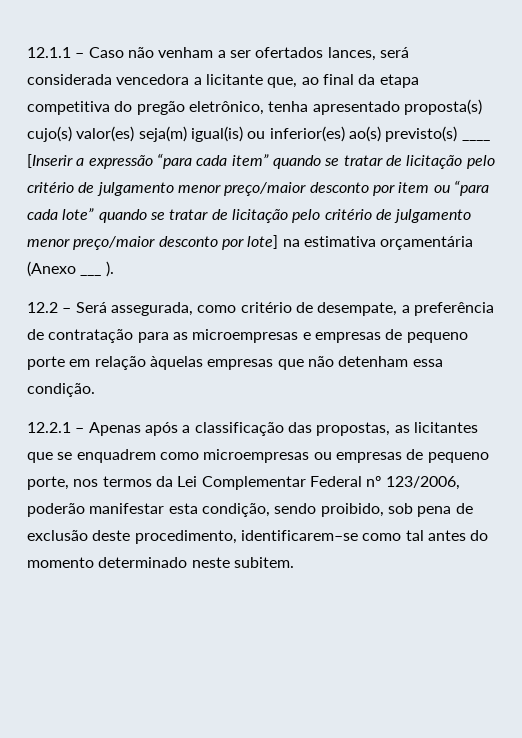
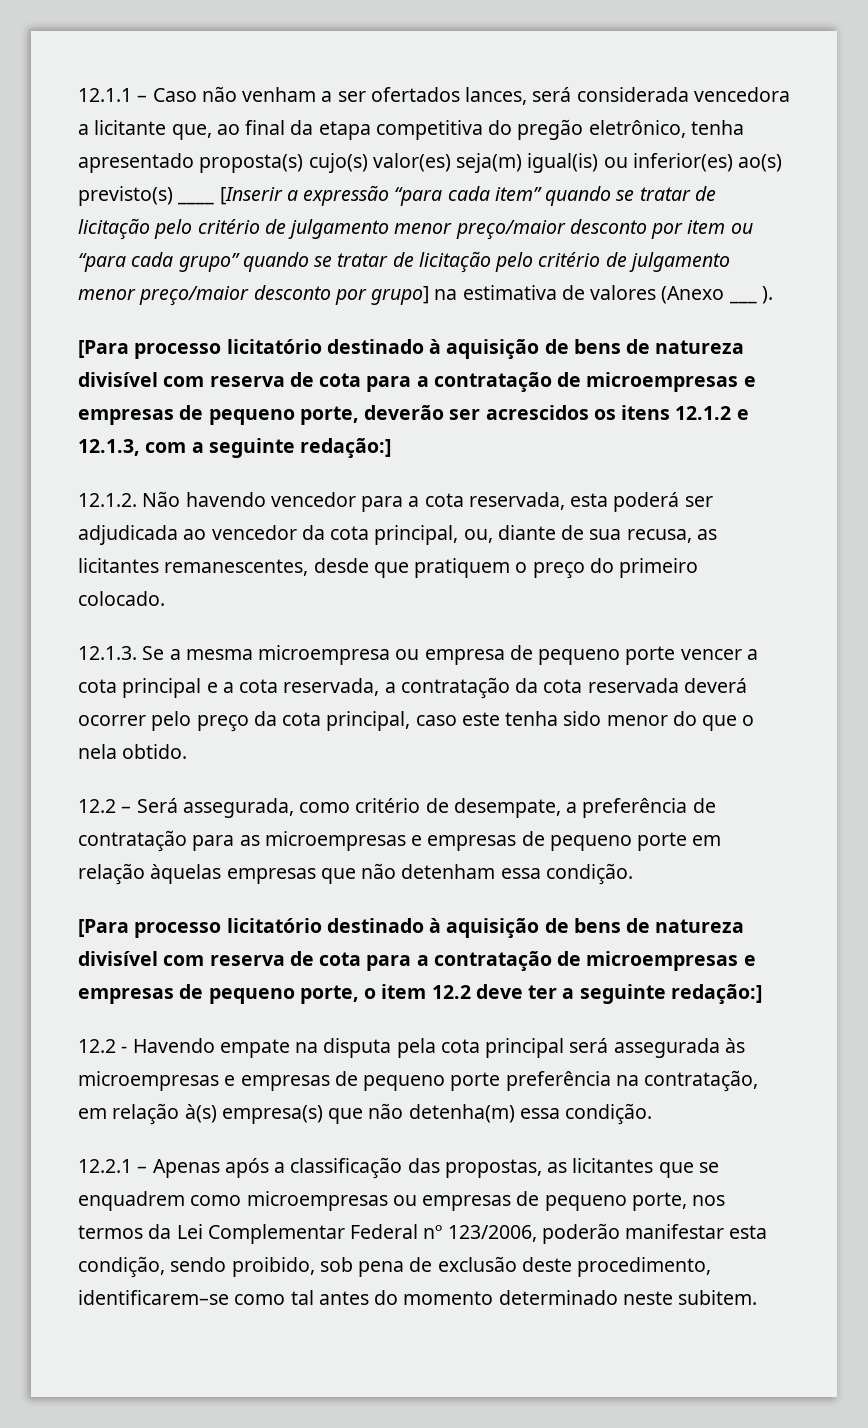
- 12.1.1 – Caso não venham a ser ofertados lances, será considerada vencedora a licitante que, ao final da etapa competitiva do pregão eletrônico, tenha apresentado proposta(s) cujo(s) valor(es) seja(m) igual(is) ou inferior(es) ao(s) previsto(s) ____ [Inserir a expressão “para cada item” quando se tratar de licitação pelo critério de julgamento menor preço/maior desconto por item ou “para cada lote” quando se tratar de licitação pelo critério de julgamento menor preço/maior desconto por lote] na estimativa orçamentária (Anexo ___ ).
+ 12.1.1 – Caso não venham a ser ofertados lances, será considerada vencedora a licitante que, ao final da etapa competitiva do pregão eletrônico, tenha apresentado proposta(s) cujo(s) valor(es) seja(m) igual(is) ou inferior(es) ao(s) previsto(s) ____ [Inserir a expressão “para cada item” quando se tratar de licitação pelo critério de julgamento menor preço/maior desconto por item ou “para cada grupo” quando se tratar de licitação pelo critério de julgamento menor preço/maior desconto por grupo] na estimativa de valores (Anexo ___ ).
+ [Para processo licitatório destinado à aquisição de bens de natureza divisível com reserva de cota para a contratação de microempresas e empresas de pequeno porte, deverão ser acrescidos os itens 12.1.2 e 12.1.3, com a seguinte redação:]
+ 12.1.2. Não havendo vencedor para a cota reservada, esta poderá ser adjudicada ao vencedor da cota principal, ou, diante de sua recusa, as licitantes remanescentes, desde que pratiquem o preço do primeiro colocado.
+ 12.1.3. Se a mesma microempresa ou empresa de pequeno porte vencer a cota principal e a cota reservada, a contratação da cota reservada deverá ocorrer pelo preço da cota principal, caso este tenha sido menor do que o nela obtido.
+ [Para processo licitatório destinado à aquisição de bens de natureza divisível com reserva de cota para a contratação de microempresas e empresas de pequeno porte, o item 12.2 deve ter a seguinte redação:]
+ 12.2 - Havendo empate na disputa pela cota principal será assegurada às microempresas e empresas de pequeno porte preferência na contratação, em relação à(s) empresa(s) que não detenha(m) essa condição.

